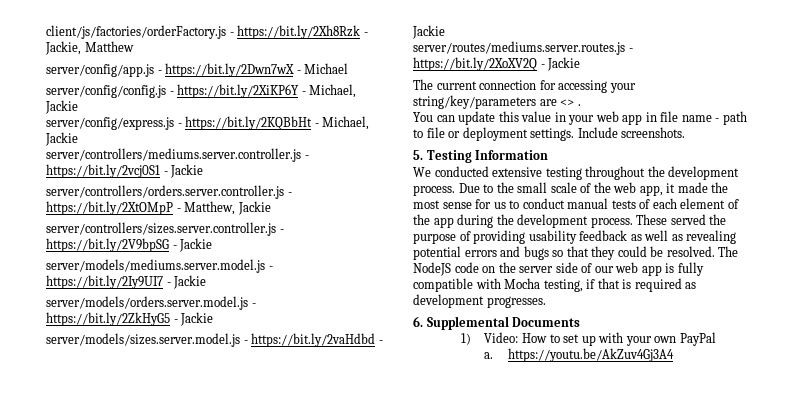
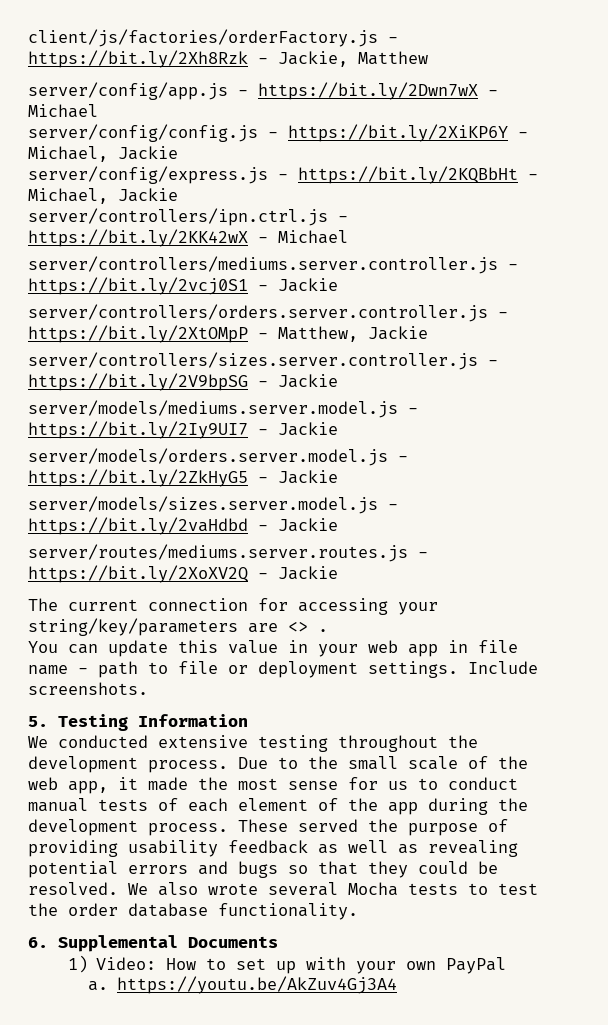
+ server/controllers/ipn.ctrl.js - https://bit.ly/2KK42wX - Michael
- The NodeJS code on the server side of our web app is fully compatible with Mocha testing, if that is required as development progresses.
+ We also wrote several Mocha tests to test the order database functionality.

